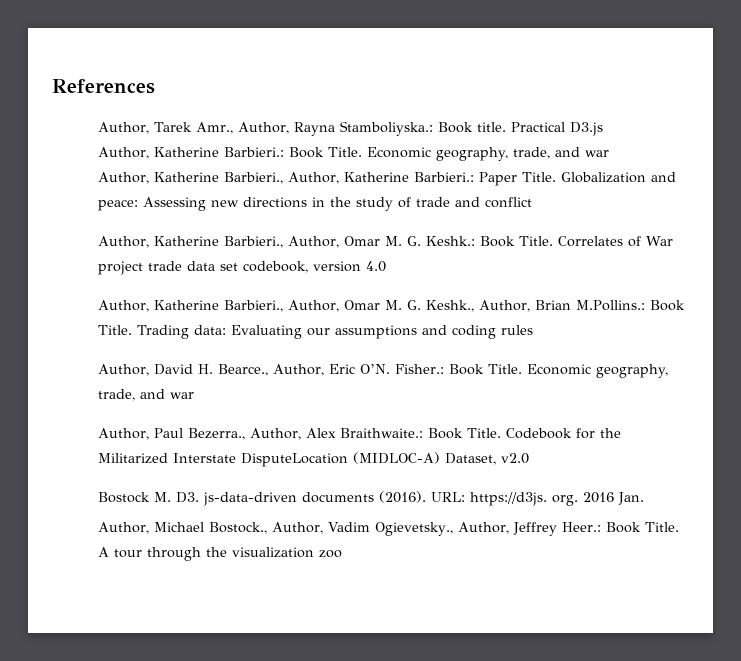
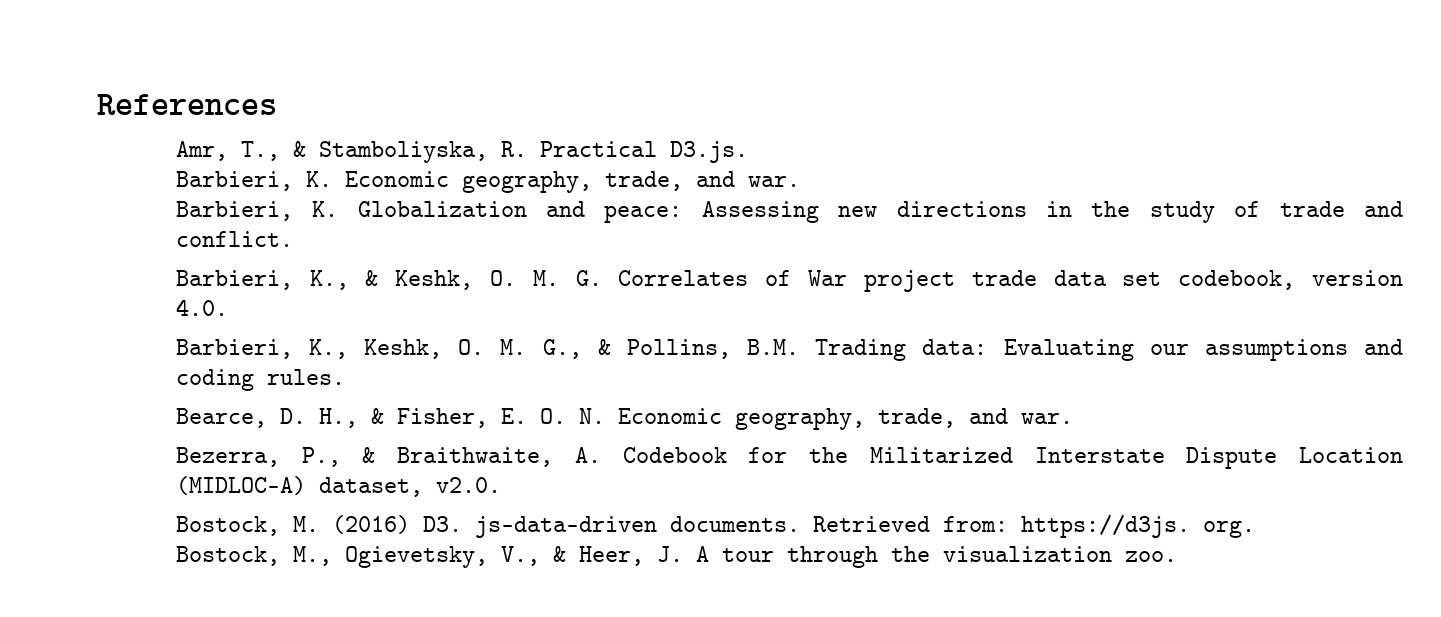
- Author, Tarek Amr., Author, Rayna Stamboliyska.: Book title. Practical D3.js
- Author, Katherine Barbieri.: Book Title. Economic geography, trade, and war
- Author, Katherine Barbieri., Author, Katherine Barbieri.: Paper Title. Globalization and peace: Assessing new directions in the study of trade and conflict
- Author, Katherine Barbieri., Author, Omar M. G. Keshk.: Book Title. Correlates of War project trade data set codebook, version 4.0
- Author, Katherine Barbieri., Author, Omar M. G. Keshk., Author, Brian M.Pollins.: Book Title. Trading data: Evaluating our assumptions and coding rules
- Author, David H. Bearce., Author, Eric O’N. Fisher.: Book Title. Economic geography, trade, and war
- Author, Paul Bezerra., Author, Alex Braithwaite.: Book Title. Codebook for the Militarized Interstate DisputeLocation (MIDLOC-A) Dataset, v2.0
- Bostock M. D3. js-data-driven documents (2016). URL: https://d3js. org. 2016 Jan.
- Author, Michael Bostock., Author, Vadim Ogievetsky., Author, Jeffrey Heer.: Book Title. A tour through the visualization zoo
+ Amr, T., & Stamboliyska, R. Practical D3.js.
+ Barbieri, K. Economic geography, trade, and war.
+ Barbieri, K. Globalization and peace: Assessing new directions in the study of trade and conflict.
+ Barbieri, K., & Keshk, O. M. G. Correlates of War project trade data set codebook, version 4.0.
+ Barbieri, K., Keshk, O. M. G., & Pollins, B.M. Trading data: Evaluating our assumptions and coding rules.
+ Bearce, D. H., & Fisher, E. O. N. Economic geography, trade, and war.
+ Bezerra, P., & Braithwaite, A. Codebook for the Militarized Interstate Dispute Location (MIDLOC-A) dataset, v2.0.
+ Bostock, M. (2016) D3. js-data-driven documents. Retrieved from: https://d3js. org.
+ Bostock, M., Ogievetsky, V., & Heer, J. A tour through the visualization zoo.

